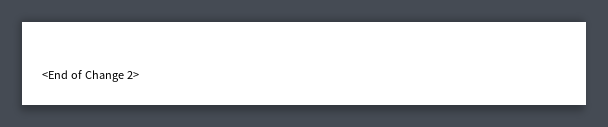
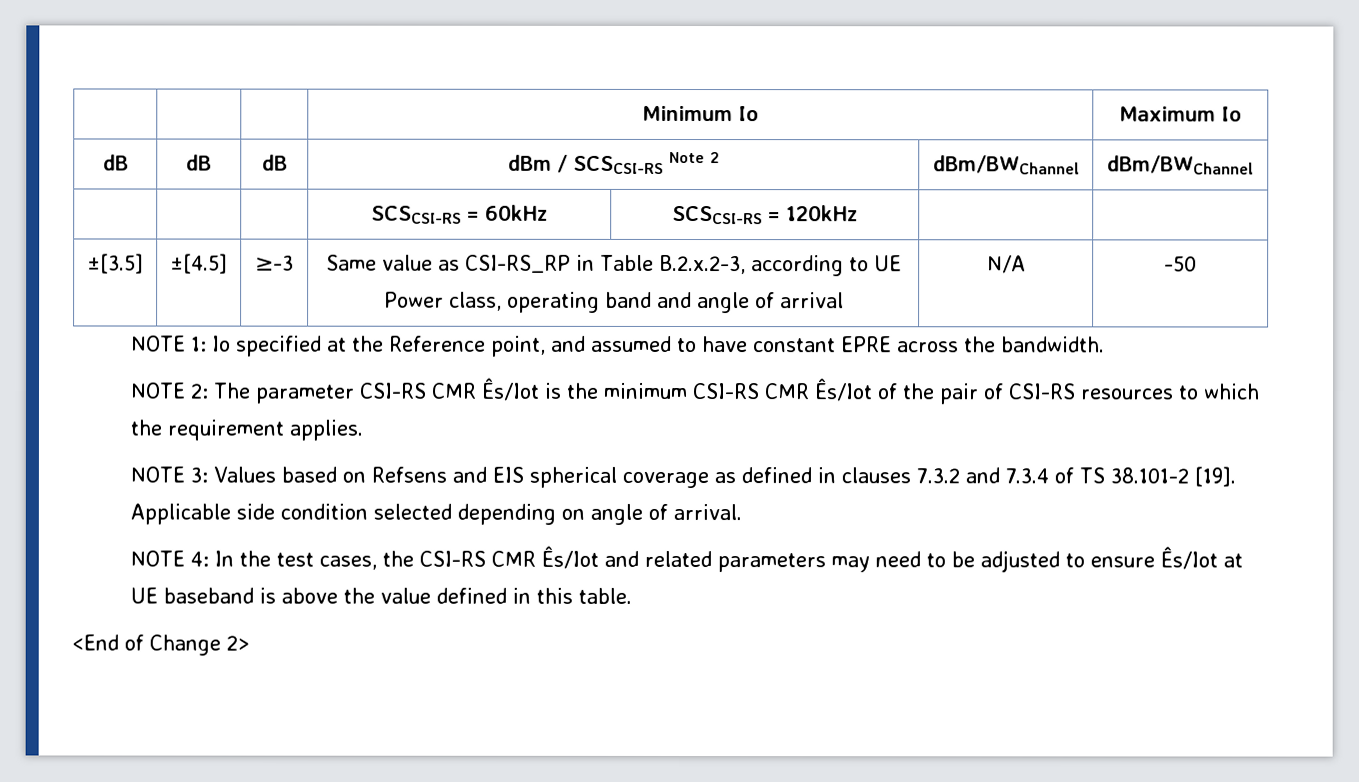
+ | | | Minimum Io | Maximum Io
+ dB | dB | dB | dBm / SCSCSI-RS Note 2 | dBm/BWChannel | dBm/BWChannel
+ | | | SCSCSI-RS = 60kHz | SCSCSI-RS = 120kHz | |
+ ±[3.5] | ±[4.5] | ≥-3 | Same value as CSI-RS_RP in Table B.2.x.2-3, according to UE Power class, operating band and angle of arrival | N/A | -50
+ NOTE 1: Io specified at the Reference point, and assumed to have constant EPRE across the bandwidth.
+ NOTE 2: The parameter CSI-RS CMR Ês/Iot is the minimum CSI-RS CMR Ês/Iot of the pair of CSI-RS resources to which the requirement applies.
+ NOTE 3: Values based on Refsens and EIS spherical coverage as defined in clauses 7.3.2 and 7.3.4 of TS 38.101-2 [19]. Applicable side condition selected depending on angle of arrival.
+ NOTE 4: In the test cases, the CSI-RS CMR Ês/Iot and related parameters may need to be adjusted to ensure Ês/Iot at UE baseband is above the value defined in this table.

